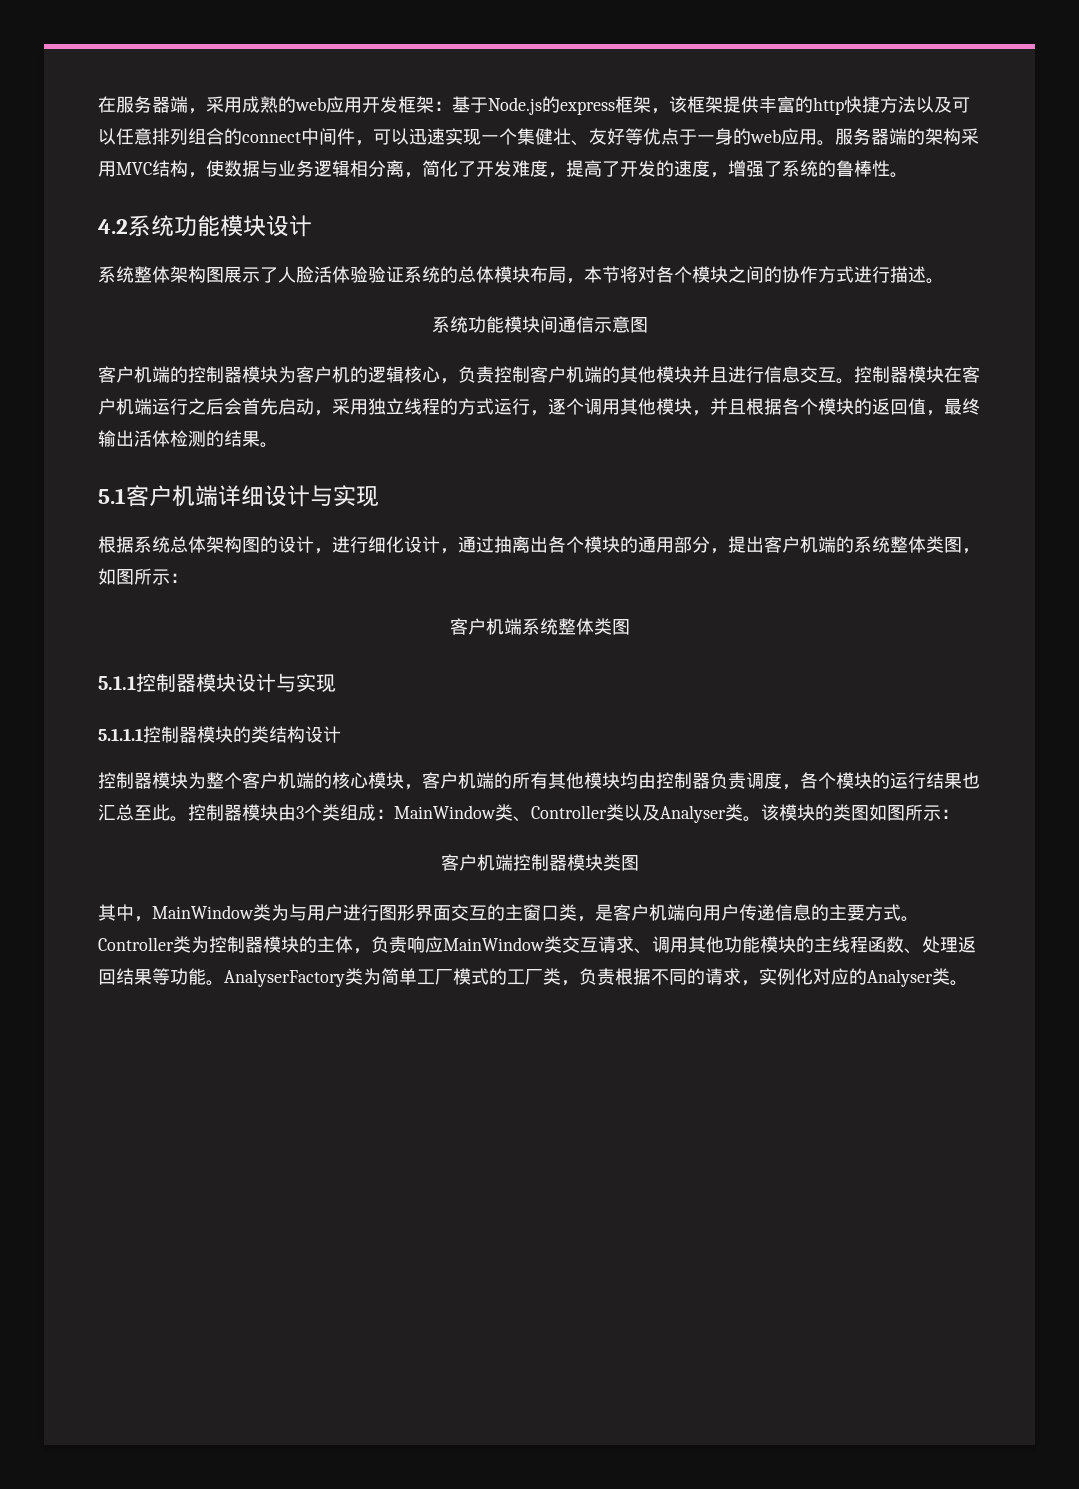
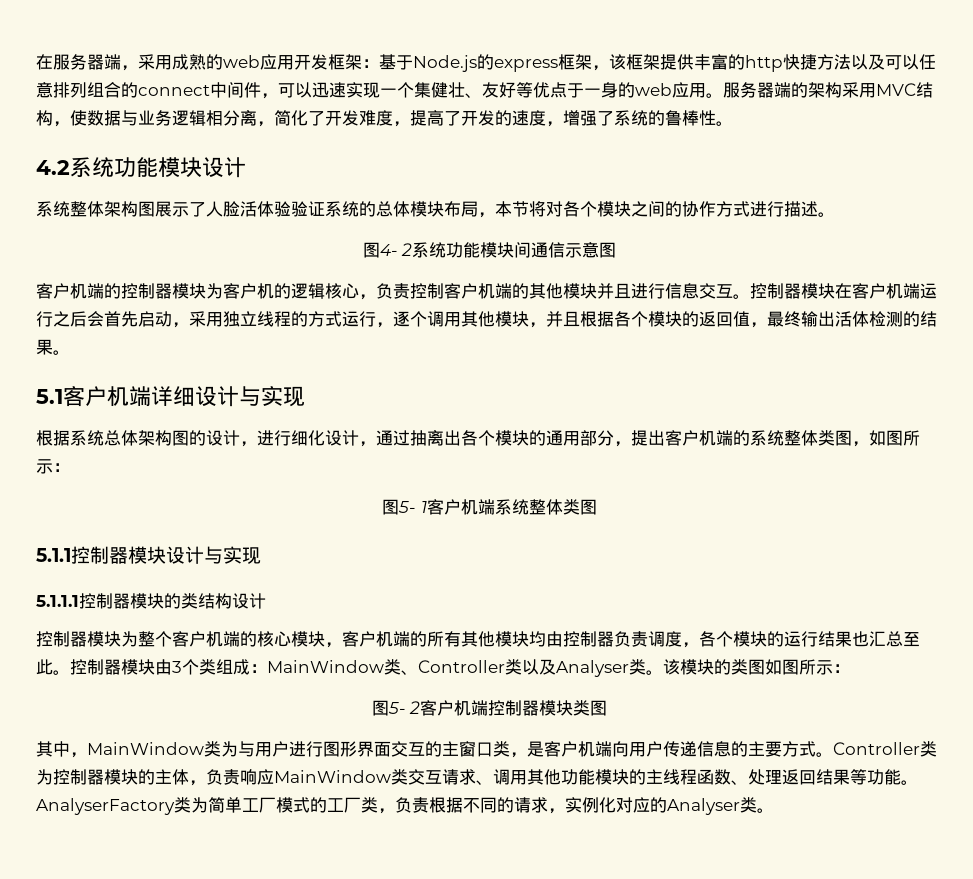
- 系统功能模块间通信示意图
+ 图4- 2系统功能模块间通信示意图
- 客户机端系统整体类图
+ 图5- 1客户机端系统整体类图
- 客户机端控制器模块类图
+ 图5- 2客户机端控制器模块类图

